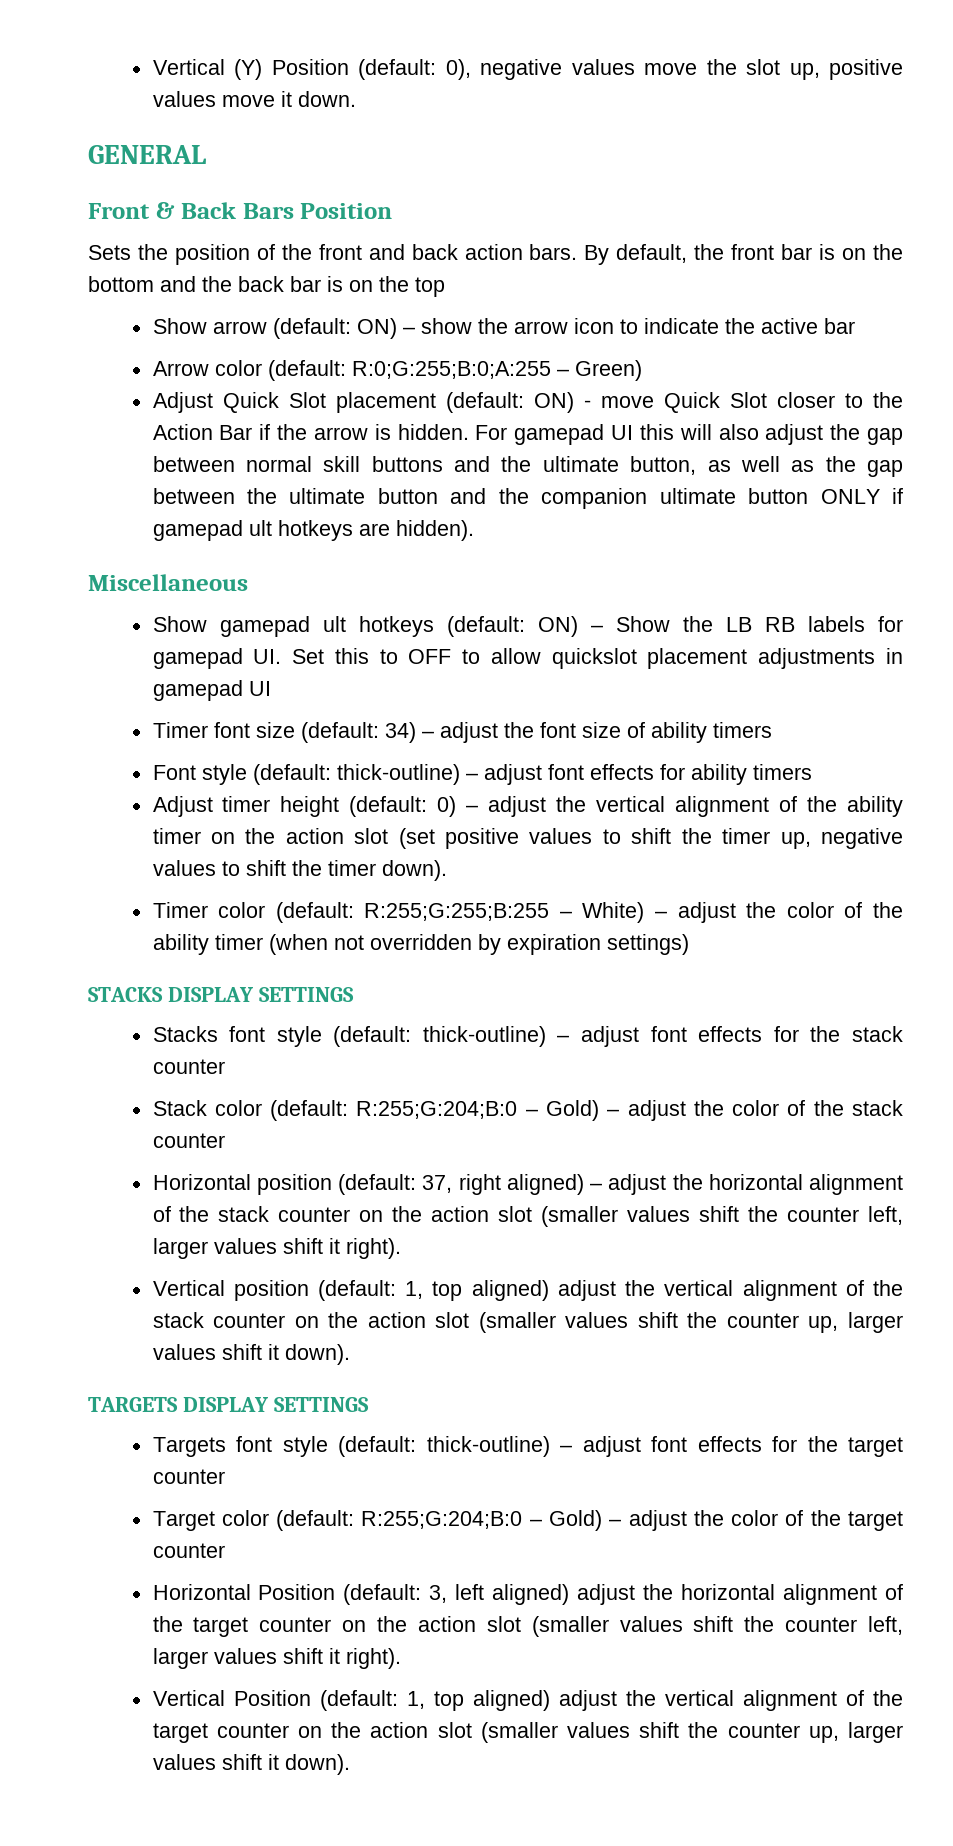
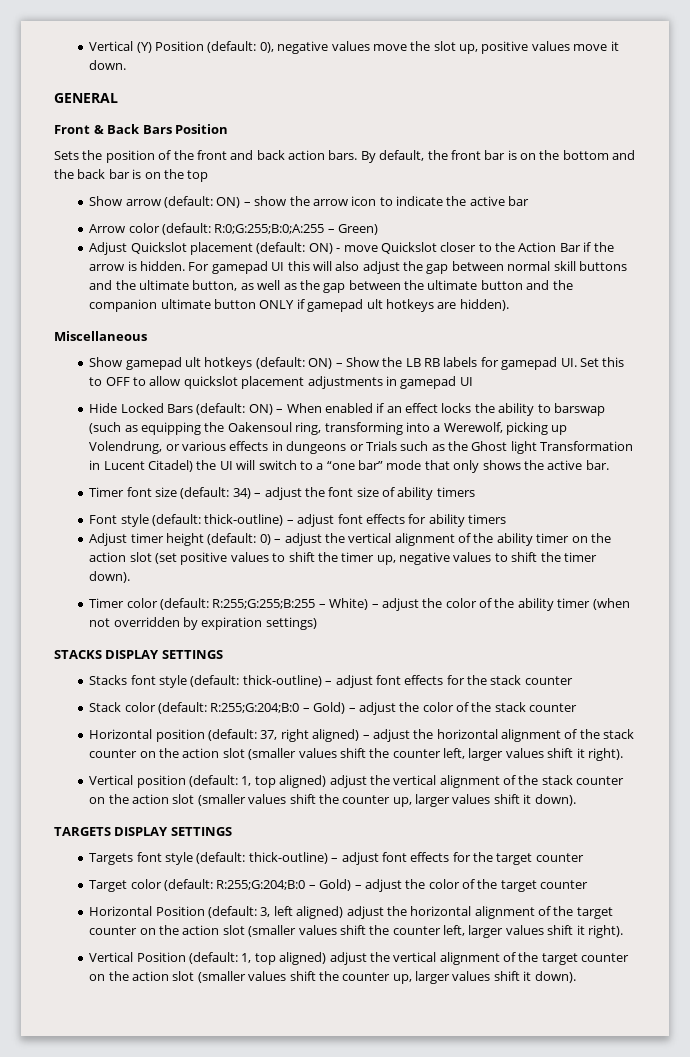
- Adjust Quick Slot placement (default: ON) - move Quick Slot closer to the Action Bar if the arrow is hidden.
+ Adjust Quickslot placement (default: ON) - move Quickslot closer to the Action Bar if the arrow is hidden.
+ Hide Locked Bars (default: ON) – When enabled if an effect locks the ability to barswap (such as equipping the Oakensoul ring, transforming into a Werewolf, picking up Volendrung, or various effects in dungeons or Trials such as the Ghost light Transformation in Lucent Citadel) the UI will switch to a “one bar” mode that only shows the active bar.

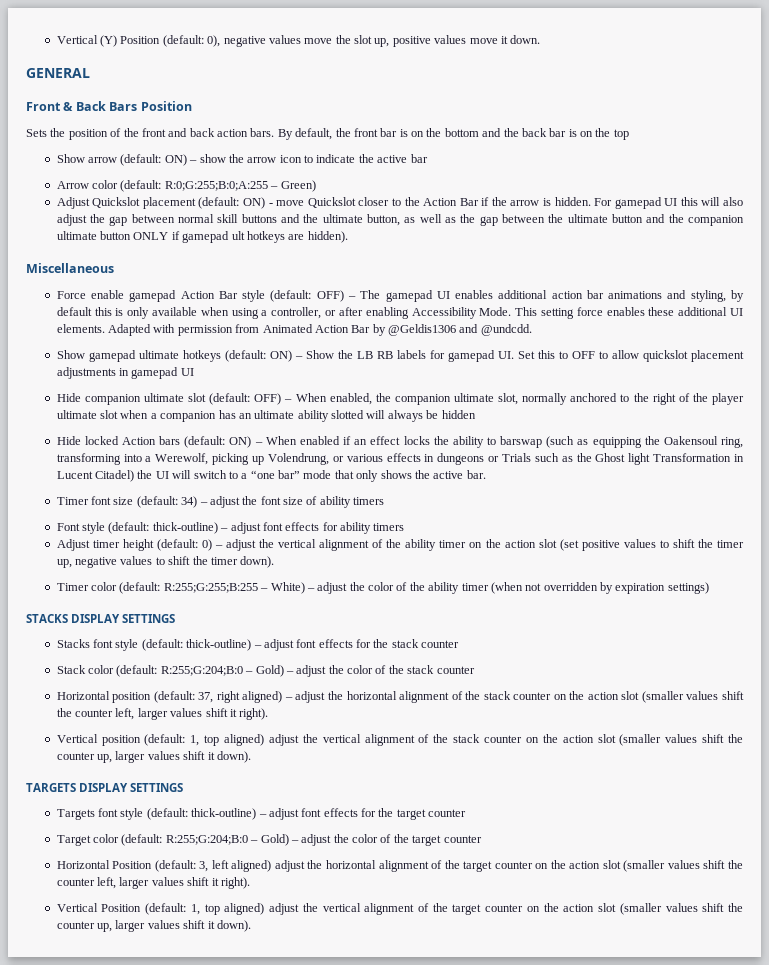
+ Force enable gamepad Action Bar style (default: OFF) – The gamepad UI enables additional action bar animations and styling, by default this is only available when using a controller, or after enabling Accessibility Mode. This setting force enables these additional UI elements. Adapted with permission from Animated Action Bar by @Geldis1306 and @undcdd.
- Show gamepad ult hotkeys (default: ON) – Show the LB RB labels for gamepad UI. Set this to OFF to allow quickslot placement adjustments in gamepad UI
+ Show gamepad ultimate hotkeys (default: ON) – Show the LB RB labels for gamepad UI. Set this to OFF to allow quickslot placement adjustments in gamepad UI
- Hide Locked Bars (default: ON) – When enabled if an effect locks the ability to barswap (such as equipping the Oakensoul ring, transforming into a Werewolf, picking up Volendrung, or various effects in dungeons or Trials such as the Ghost light Transformation in Lucent Citadel) the UI will switch to a “one bar” mode that only shows the active bar.
+ Hide companion ultimate slot (default: OFF) – When enabled, the companion ultimate slot, normally anchored to the right of the player ultimate slot when a companion has an ultimate ability slotted will always be hidden
+ Hide locked Action bars (default: ON) – When enabled if an effect locks the ability to barswap (such as equipping the Oakensoul ring, transforming into a Werewolf, picking up Volendrung, or various effects in dungeons or Trials such as the Ghost light Transformation in Lucent Citadel) the UI will switch to a “one bar” mode that only shows the active bar.

